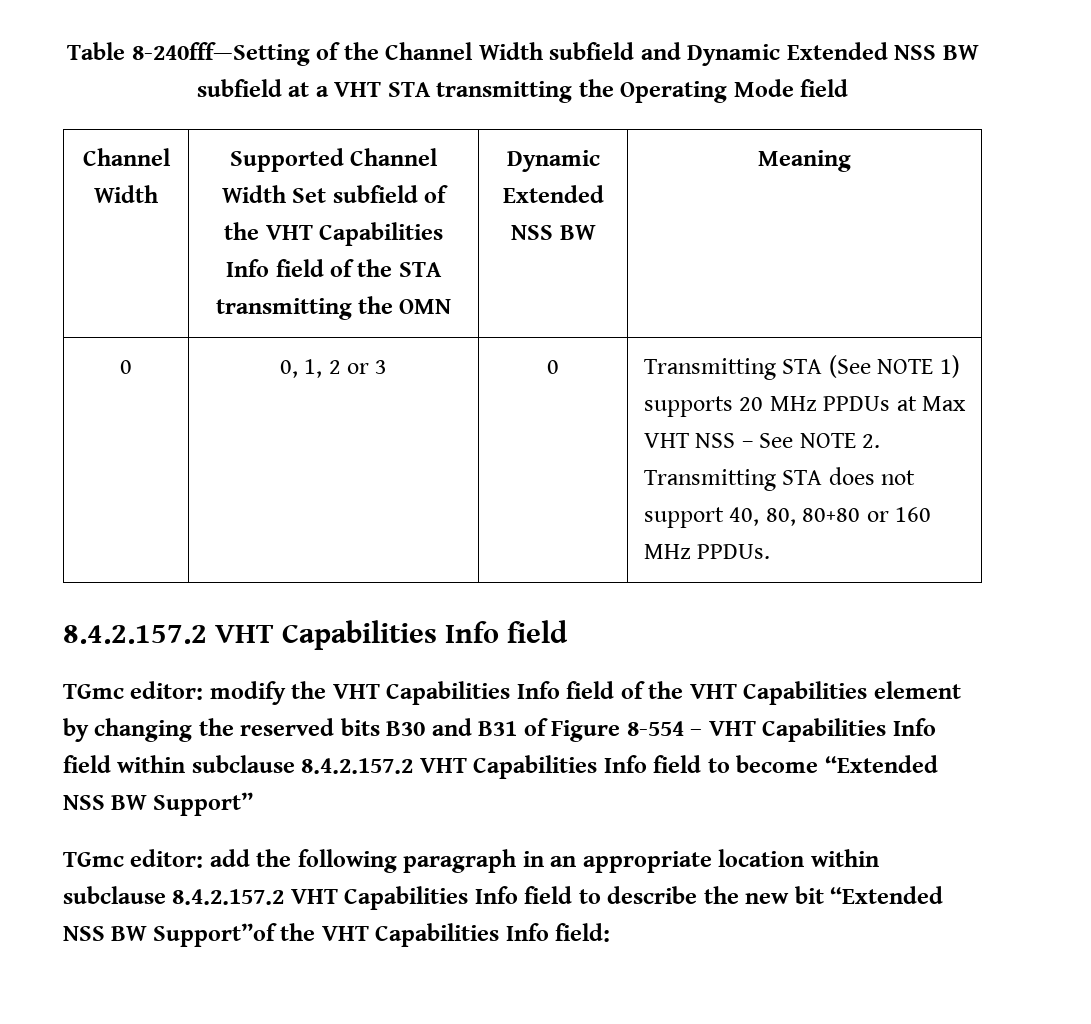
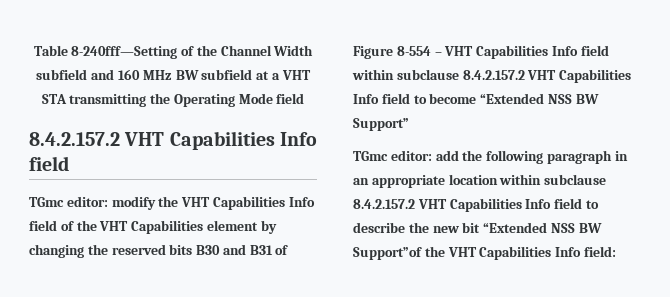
- Table 8-240fff—Setting of the Channel Width subfield and Dynamic Extended NSS BW subfield at a VHT STA transmitting the Operating Mode field
+ Table 8-240fff—Setting of the Channel Width subfield and 160 MHz BW subfield at a VHT STA transmitting the Operating Mode field
- Channel Width | Supported Channel Width Set subfield of the VHT Capabilities Info field of the STA transmitting the OMN | Dynamic Extended NSS BW | Meaning
- 0 | 0, 1, 2 or 3 | 0 | Transmitting STA (See NOTE 1) supports 20 MHz PPDUs at Max VHT NSS – See NOTE 2. Transmitting STA does not support 40, 80, 80+80 or 160 MHz PPDUs.

